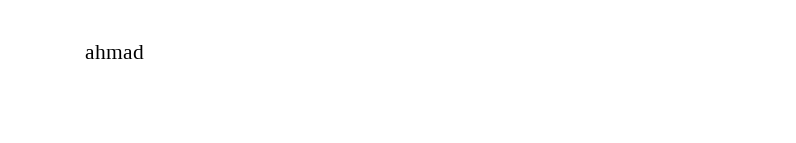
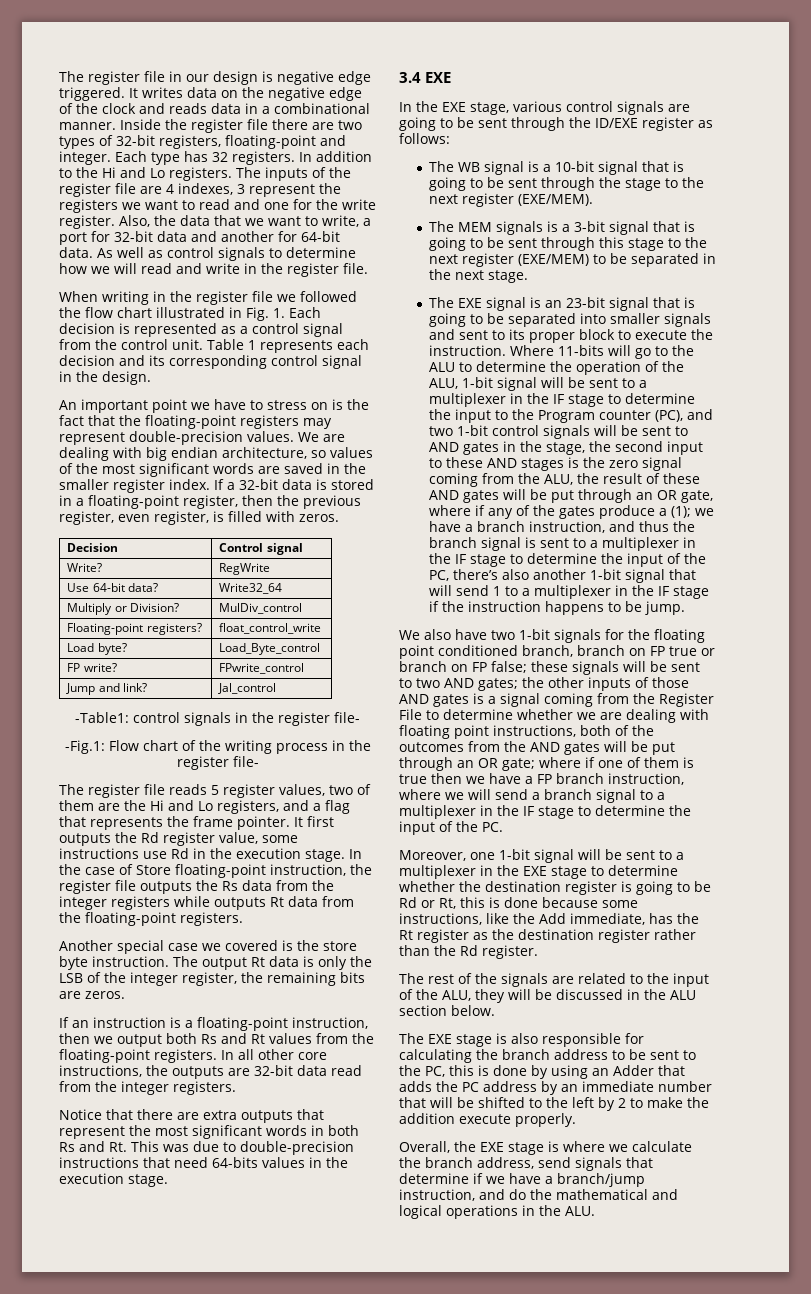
- ahmad
+ The register file in our design is negative edge triggered. It writes data on the negative edge of the clock and reads data in a combinational manner. Inside the register file there are two types of 32-bit registers, floating-point and integer. Each type has 32 registers. In addition to the Hi and Lo registers. The inputs of the register file are 4 indexes, 3 represent the registers we want to read and one for the write register. Also, the data that we want to write, a port for 32-bit data and another for 64-bit data. As well as control signals to determine how we will read and write in the register file.
+ When writing in the register file we followed the flow chart illustrated in Fig. 1. Each decision is represented as a control signal from the control unit. Table 1 represents each decision and its corresponding control signal in the design.
+ An important point we have to stress on is the fact that the floating-point registers may represent double-precision values. We are dealing with big endian architecture, so values of the most significant words are saved in the smaller register index. If a 32-bit data is stored in a floating-point register, then the previous register, even register, is filled with zeros.
+ Decision | Control signal
+ Write? | RegWrite
+ Use 64-bit data? | Write32_64
+ Multiply or Division? | MulDiv_control
+ Floating-point registers? | float_control_write
+ Load byte? | Load_Byte_control
+ FP write? | FPwrite_control
+ Jump and link? | Jal_control
+ -Table1: control signals in the register file-
+ -Fig.1: Flow chart of the writing process in the register file-
+ The register file reads 5 register values, two of them are the Hi and Lo registers, and a flag that represents the frame pointer. It first outputs the Rd register value, some instructions use Rd in the execution stage. In the case of Store floating-point instruction, the register file outputs the Rs data from the integer registers while outputs Rt data from the floating-point registers.
+ Another special case we covered is the store byte instruction. The output Rt data is only the LSB of the integer register, the remaining bits are zeros.
+ If an instruction is a floating-point instruction, then we output both Rs and Rt values from the floating-point registers. In all other core instructions, the outputs are 32-bit data read from the integer registers.
+ Notice that there are extra outputs that represent the most significant words in both Rs and Rt. This was due to double-precision instructions that need 64-bits values in the execution stage.
+ 3.4 EXE
+ In the EXE stage, various control signals are going to be sent through the ID/EXE register as follows:
+ The WB signal is a 10-bit signal that is going to be sent through the stage to the next register (EXE/MEM).
+ The MEM signals is a 3-bit signal that is going to be sent through this stage to the next register (EXE/MEM) to be separated in the next stage.
+ The EXE signal is an 23-bit signal that is going to be separated into smaller signals and sent to its proper block to execute the instruction. Where 11-bits will go to the ALU to determine the operation of the ALU, 1-bit signal will be sent to a multiplexer in the IF stage to determine the input to the Program counter (PC), and two 1-bit control signals will be sent to AND gates in the stage, the second input to these AND stages is the zero signal coming from the ALU, the result of these AND gates will be put through an OR gate, where if any of the gates produce a (1); we have a branch instruction, and thus the branch signal is sent to a multiplexer in the IF stage to determine the input of the PC, there’s also another 1-bit signal that will send 1 to a multiplexer in the IF stage if the instruction happens to be jump.
+ We also have two 1-bit signals for the floating point conditioned branch, branch on FP true or branch on FP false; these signals will be sent to two AND gates; the other inputs of those AND gates is a signal coming from the Register File to determine whether we are dealing with floating point instructions, both of the outcomes from the AND gates will be put through an OR gate; where if one of them is true then we have a FP branch instruction, where we will send a branch signal to a multiplexer in the IF stage to determine the input of the PC.
+ Moreover, one 1-bit signal will be sent to a multiplexer in the EXE stage to determine whether the destination register is going to be Rd or Rt, this is done because some instructions, like the Add immediate, has the Rt register as the destination register rather than the Rd register.
+ The rest of the signals are related to the input of the ALU, they will be discussed in the ALU section below.
+ The EXE stage is also responsible for calculating the branch address to be sent to the PC, this is done by using an Adder that adds the PC address by an immediate number that will be shifted to the left by 2 to make the addition execute properly.
+ Overall, the EXE stage is where we calculate the branch address, send signals that determine if we have a branch/jump instruction, and do the mathematical and logical operations in the ALU.

